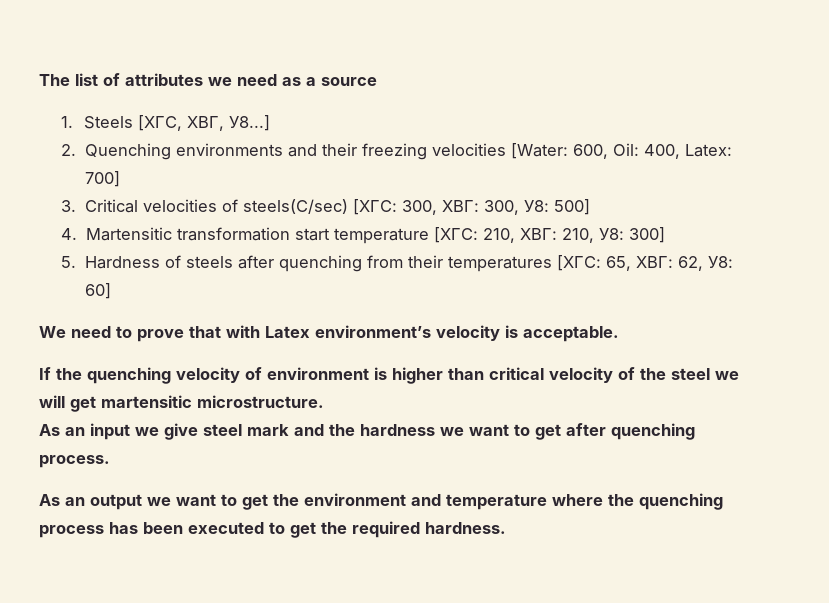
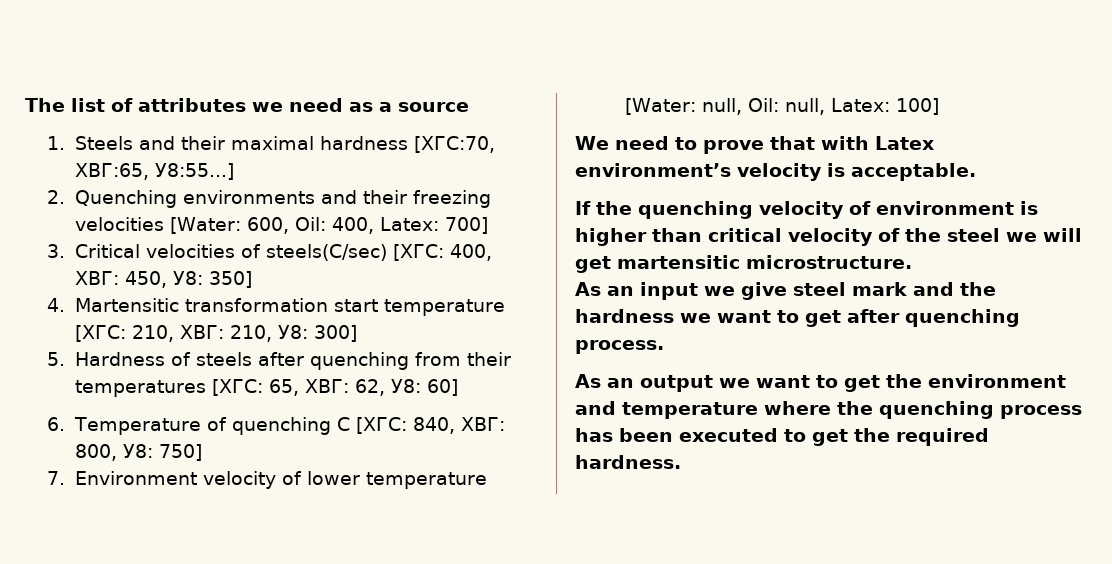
- 1. Steels [ХГС, ХВГ, У8...]
+ 1. Steels and their maximal hardness [ХГС:70, ХВГ:65, У8:55...]
- 3. Critical velocities of steels(C/sec) [ХГС: 300, ХВГ: 300, У8: 500]
+ 3. Critical velocities of steels(C/sec) [ХГС: 400, ХВГ: 450, У8: 350]
+ 6. Temperature of quenching C [ХГС: 840, ХВГ: 800, У8: 750]
+ 7. Environment velocity of lower temperature [Water: null, Oil: null, Latex: 100]

